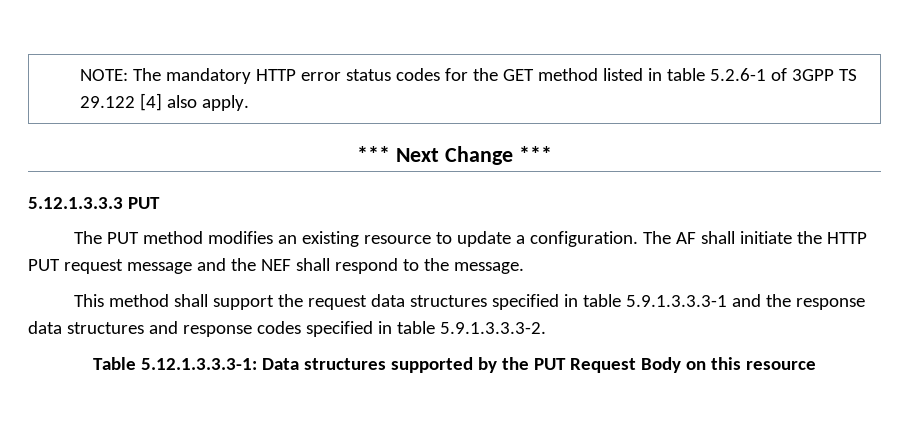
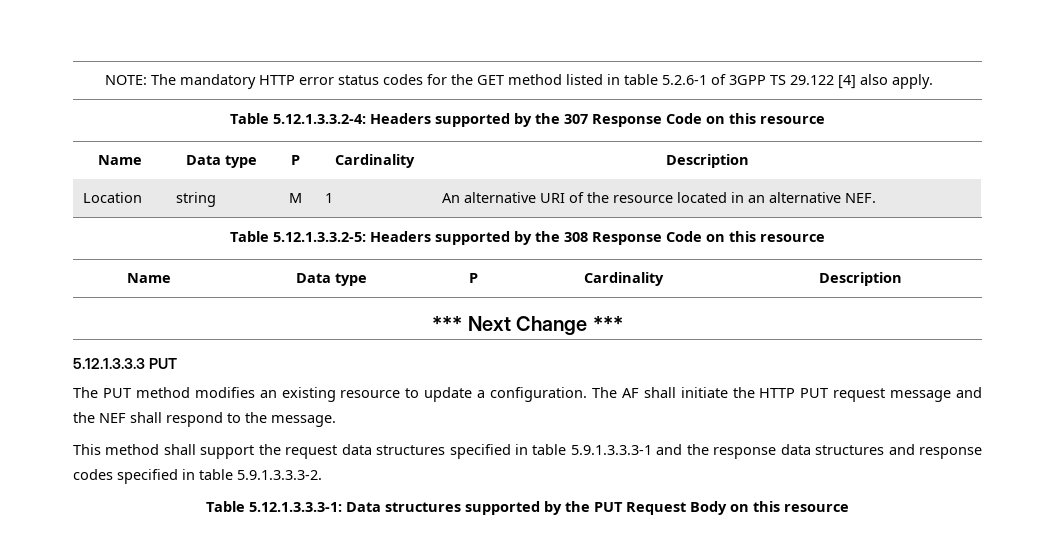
+ Table 5.12.1.3.3.2-4: Headers supported by the 307 Response Code on this resource
+ Name | Data type | P | Cardinality | Description
+ Location | string | M | 1 | An alternative URI of the resource located in an alternative NEF.
+ Table 5.12.1.3.3.2-5: Headers supported by the 308 Response Code on this resource
+ Name | Data type | P | Cardinality | Description

